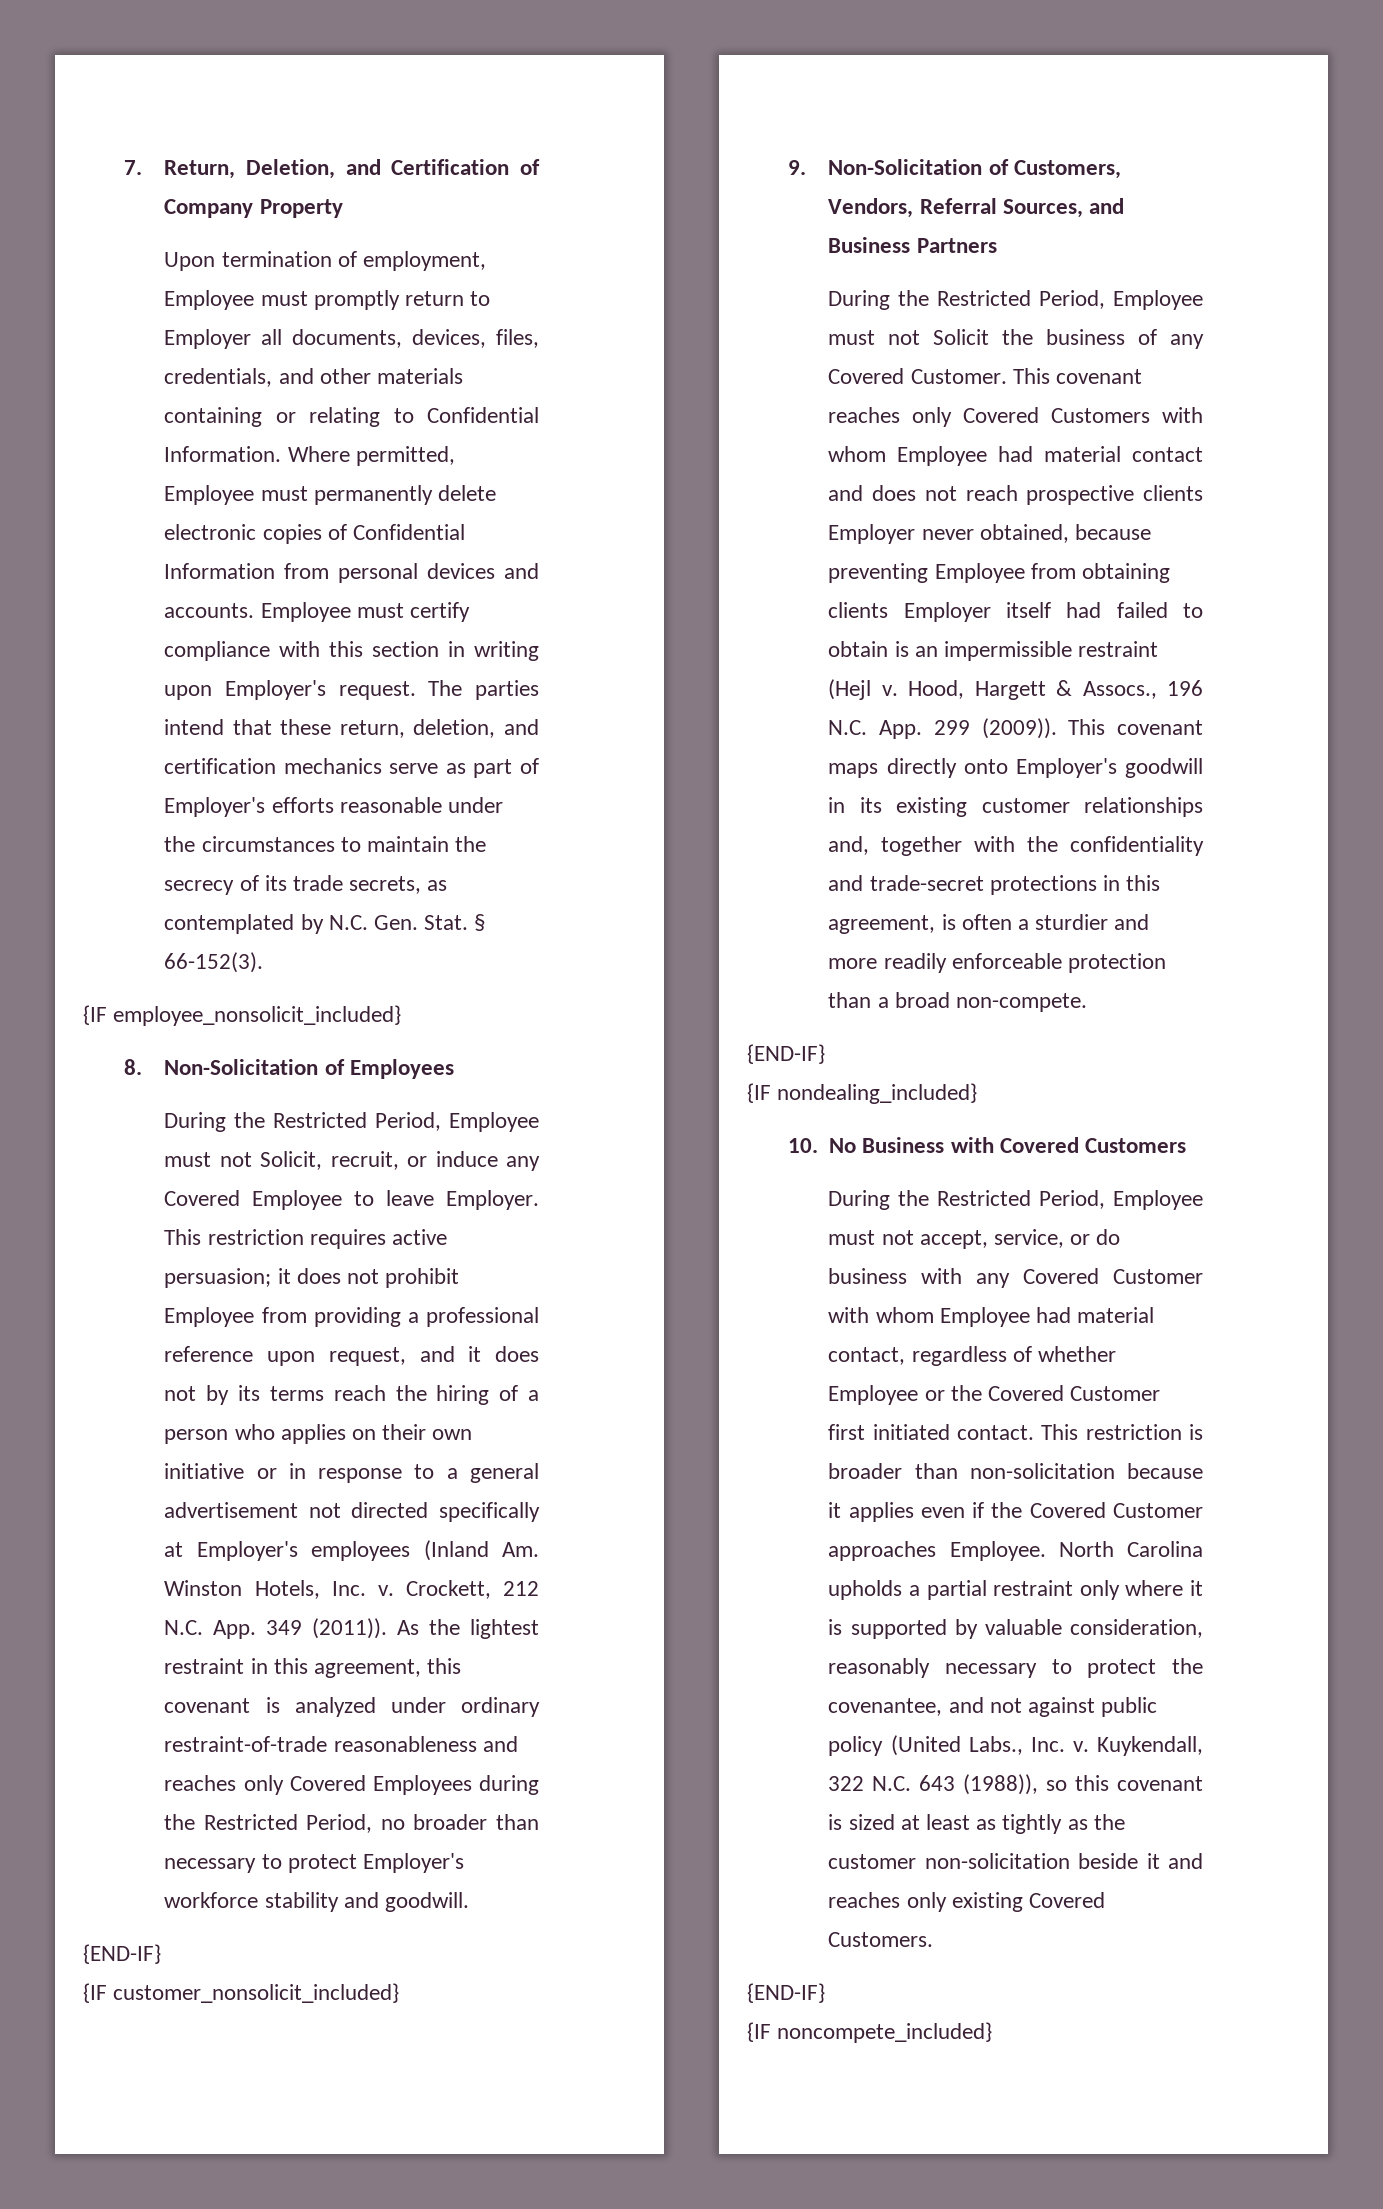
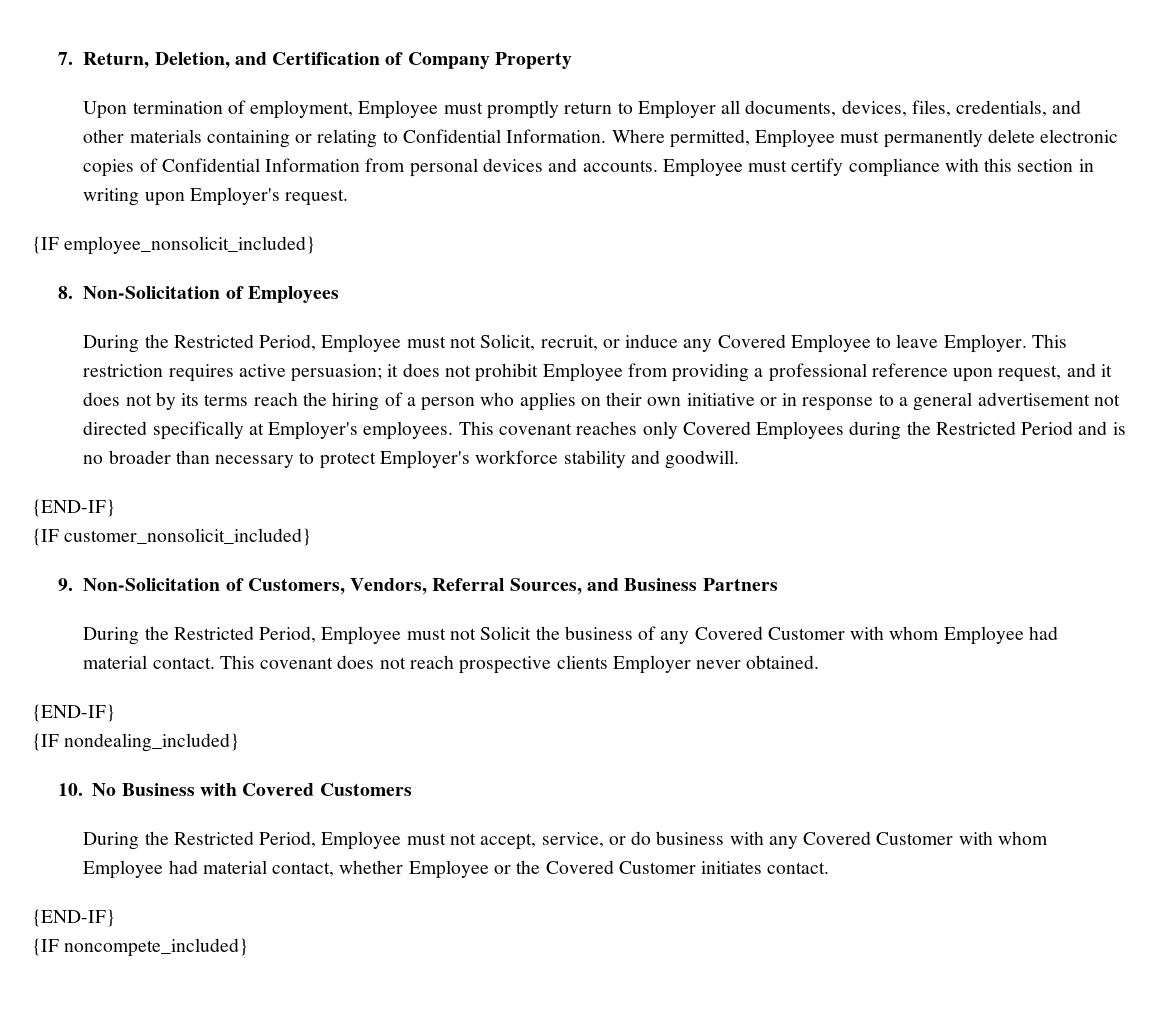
- The parties intend that these return, deletion, and certification mechanics serve as part of Employer's efforts reasonable under the circumstances to maintain the secrecy of its trade secrets, as contemplated by N.C. Gen. Stat. § 66-152(3).
- it does not prohibit Employee from providing a professional reference upon request, and it does not by its terms reach the hiring of a person who applies on their own initiative or in response to a general advertisement not directed specifically at Employer's employees (Inland Am. Winston Hotels, Inc. v. Crockett, 212 N.C. App. 349 (2011)). As the lightest restraint in this agreement, this covenant is analyzed under ordinary restraint-of-trade reasonableness and reaches only Covered Employees during the Restricted Period, no broader than necessary to protect Employer's workforce stability and goodwill.
+ it does not prohibit Employee from providing a professional reference upon request, and it does not by its terms reach the hiring of a person who applies on their own initiative or in response to a general advertisement not directed specifically at Employer's employees. This covenant reaches only Covered Employees during the Restricted Period and is no broader than necessary to protect Employer's workforce stability and goodwill.
- During the Restricted Period, Employee must not Solicit the business of any Covered Customer. This covenant reaches only Covered Customers with whom Employee had material contact and does not reach prospective clients Employer never obtained, because preventing Employee from obtaining clients Employer itself had failed to obtain is an impermissible restraint (Hejl v. Hood, Hargett & Assocs., 196 N.C. App. 299 (2009)). This covenant maps directly onto Employer's goodwill in its existing customer relationships and, together with the confidentiality and trade-secret protections in this agreement, is often a sturdier and more readily enforceable protection than a broad non-compete.
+ During the Restricted Period, Employee must not Solicit the business of any Covered Customer with whom Employee had material contact. This covenant does not reach prospective clients Employer never obtained.
- During the Restricted Period, Employee must not accept, service, or do business with any Covered Customer with whom Employee had material contact, regardless of whether Employee or the Covered Customer first initiated contact. This restriction is broader than non-solicitation because it applies even if the Covered Customer approaches Employee. North Carolina upholds a partial restraint only where it is supported by valuable consideration, reasonably necessary to protect the covenantee, and not against public policy (United Labs., Inc. v. Kuykendall, 322 N.C. 643 (1988)), so this covenant is sized at least as tightly as the customer non-solicitation beside it and reaches only existing Covered Customers.
+ During the Restricted Period, Employee must not accept, service, or do business with any Covered Customer with whom Employee had material contact, whether Employee or the Covered Customer initiates contact.

